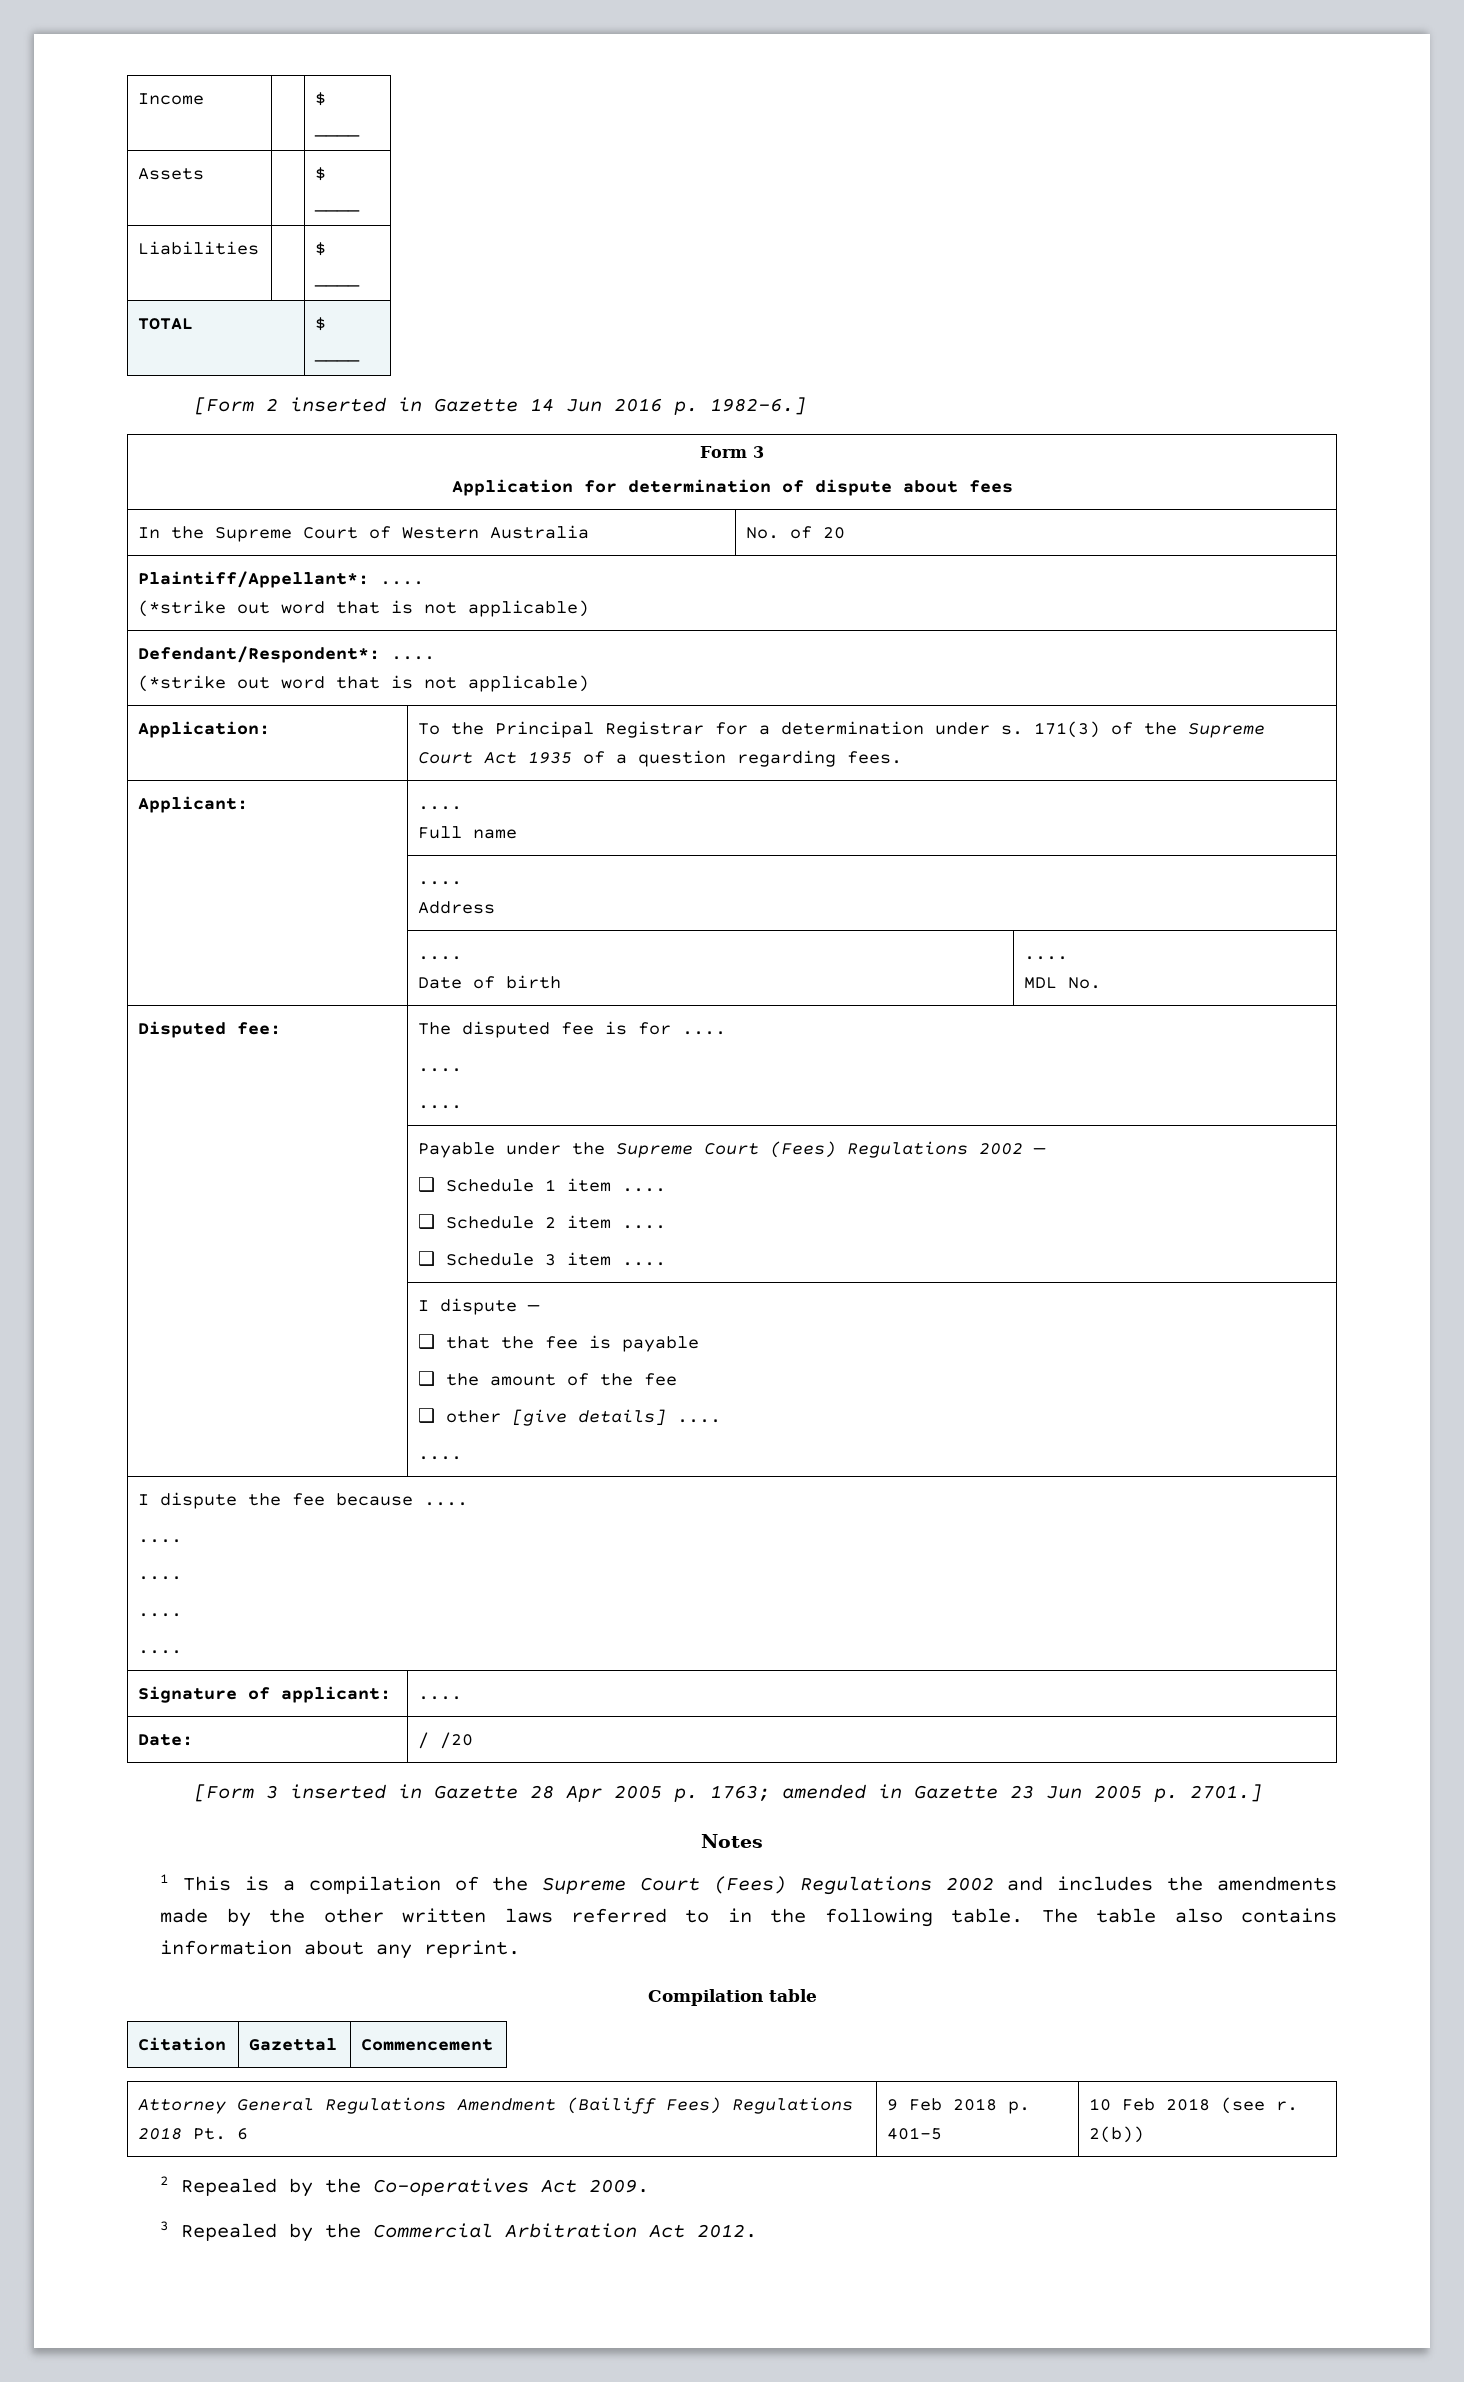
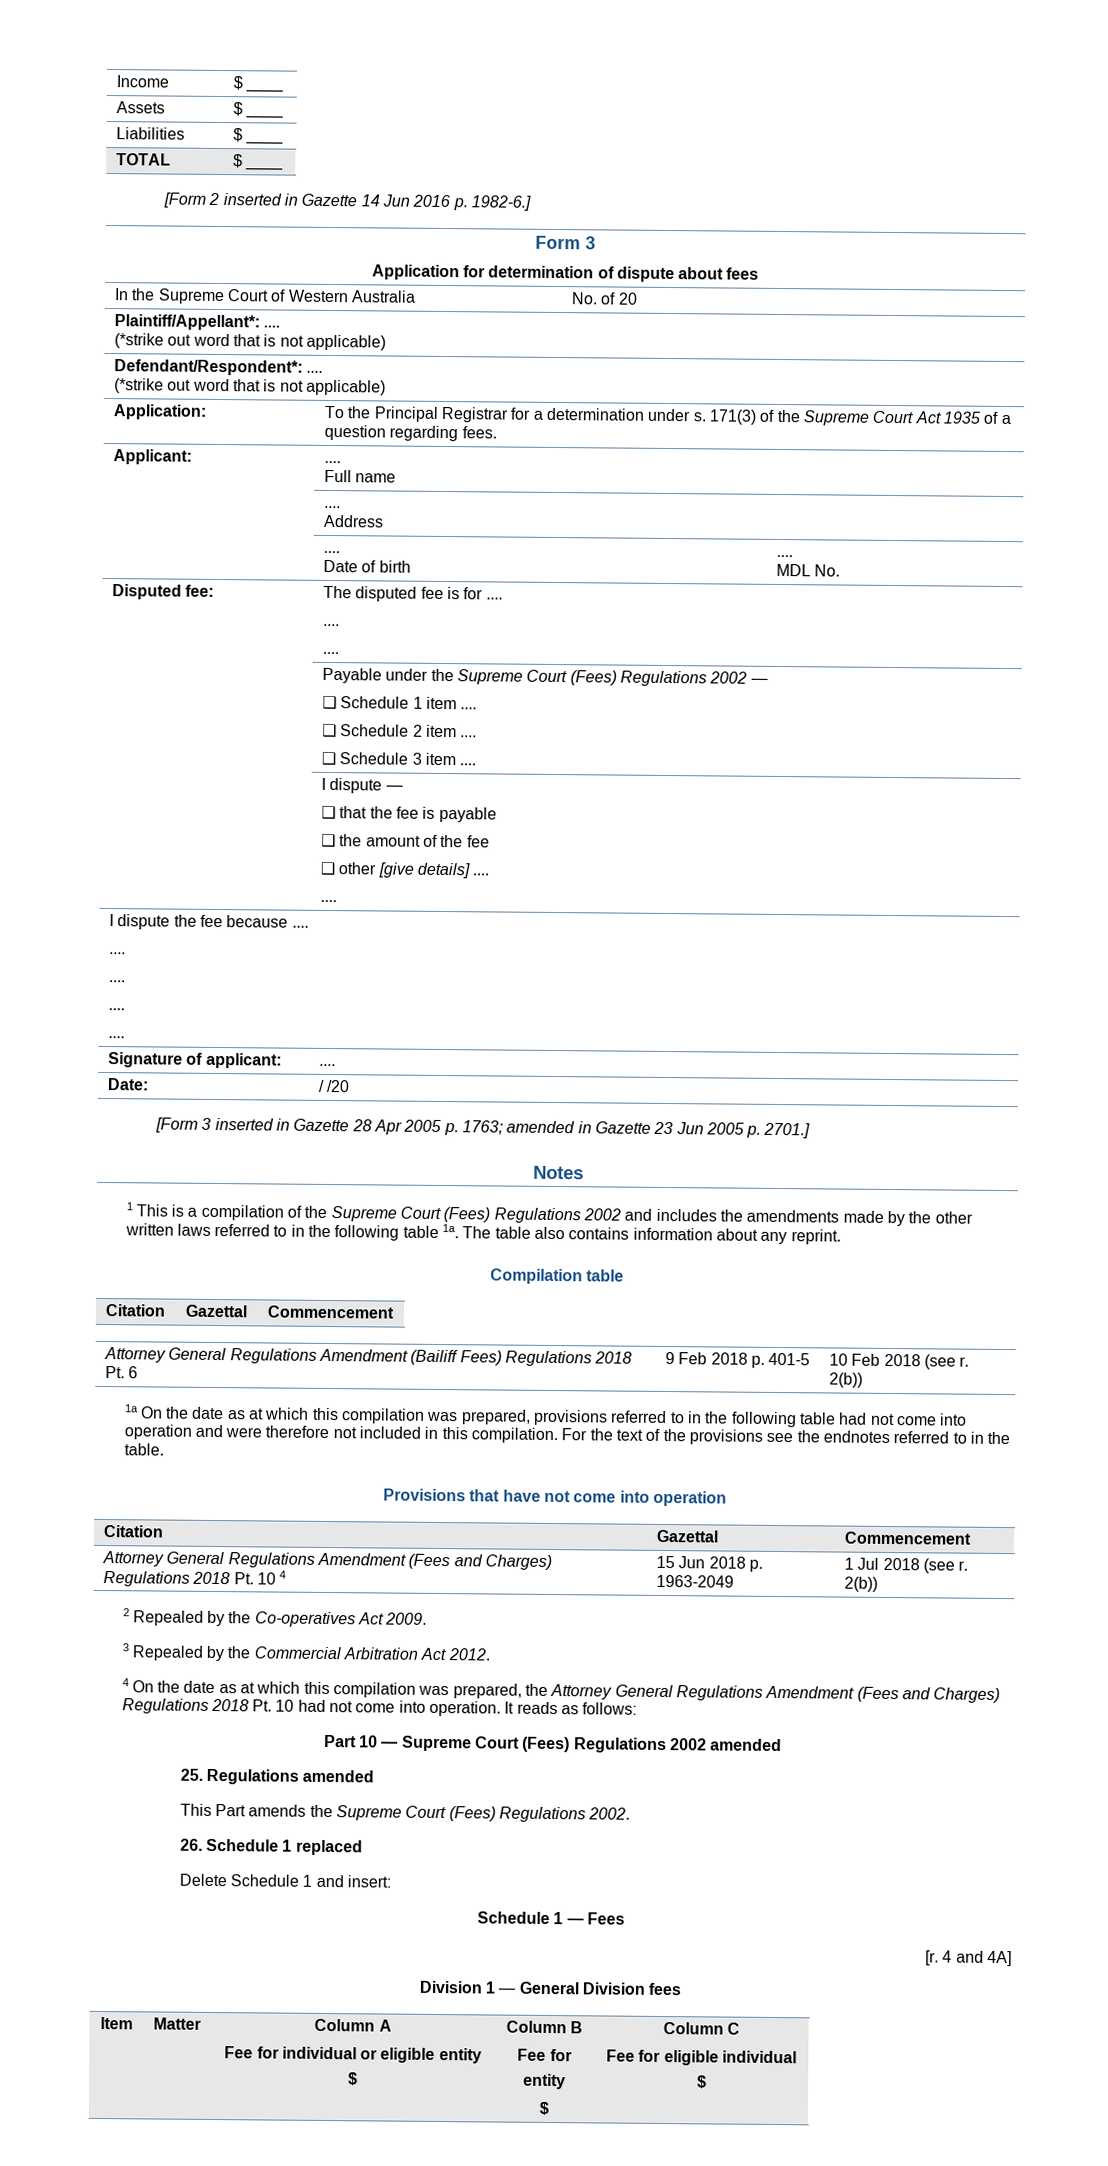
- 1 This is a compilation of the Supreme Court (Fees) Regulations 2002 and includes the amendments made by the other written laws referred to in the following table.
+ 1 This is a compilation of the Supreme Court (Fees) Regulations 2002 and includes the amendments made by the other written laws referred to in the following table 1a.
+ 1a On the date as at which this compilation was prepared, provisions referred to in the following table had not come into operation and were therefore not included in this compilation. For the text of the provisions see the endnotes referred to in the table.
+ Provisions that have not come into operation
+ Citation | Gazettal | Commencement
+ Attorney General Regulations Amendment (Fees and Charges) Regulations 2018 Pt. 10 4 | 15 Jun 2018 p. 1963-2049 | 1 Jul 2018 (see r. 2(b))
+ 4 On the date as at which this compilation was prepared, the Attorney General Regulations Amendment (Fees and Charges) Regulations 2018 Pt. 10 had not come into operation. It reads as follows:
+ Part 10 — Supreme Court (Fees) Regulations 2002 amended
+ 25. Regulations amended
+ This Part amends the Supreme Court (Fees) Regulations 2002.
+ 26. Schedule 1 replaced
+ Delete Schedule 1 and insert:
+ Schedule 1 — Fees
+ [r. 4 and 4A]
+ Division 1 — General Division fees
+ Item | Matter | Column A
+ Fee for individual or eligible entity
+ $ | Column B
+ Fee for
+ entity
+ $ | Column C
+ Fee for eligible individual
+ $

